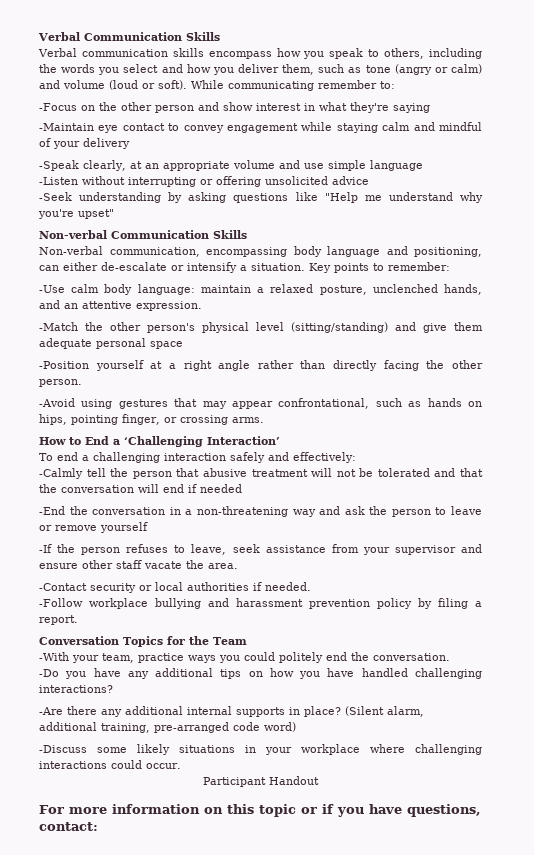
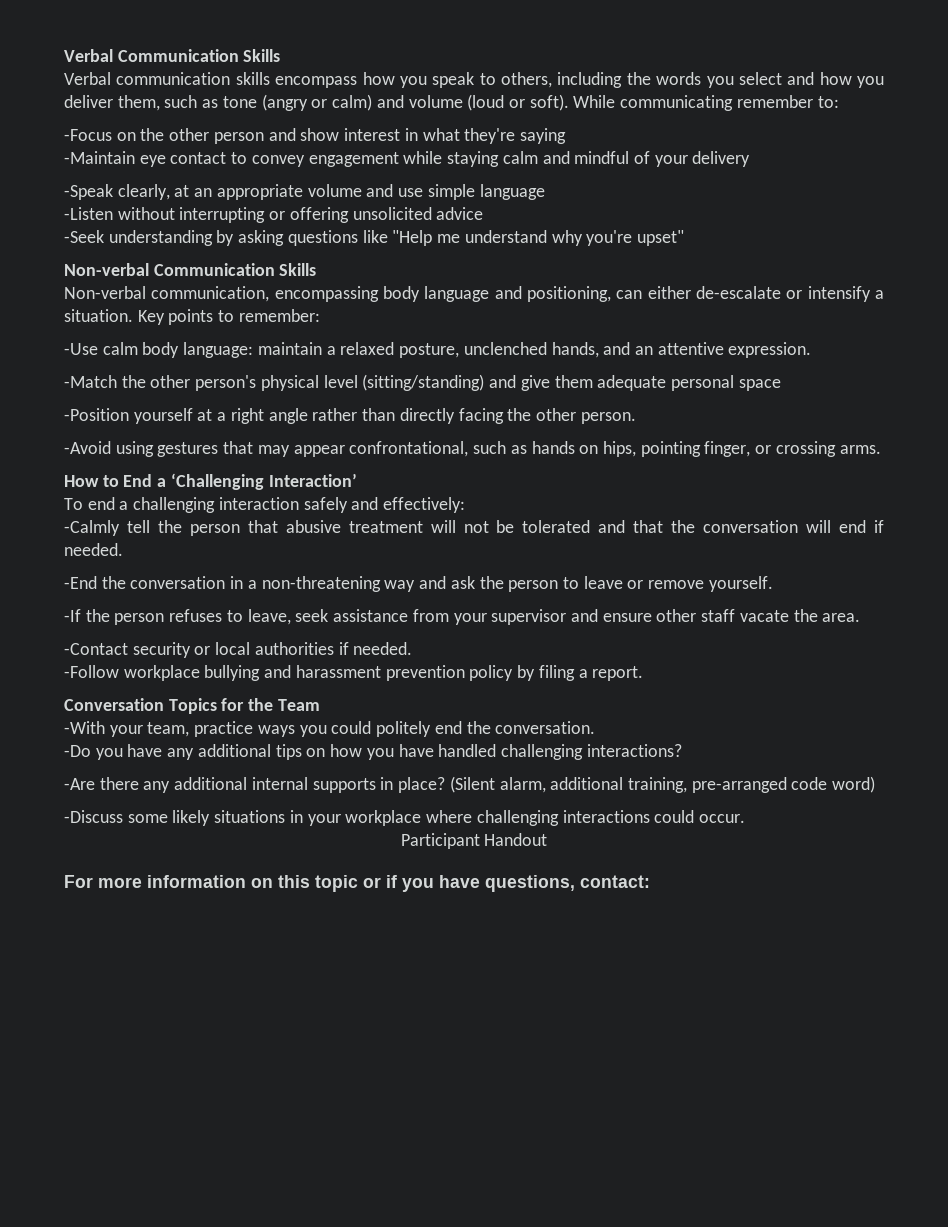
- -Calmly tell the person that abusive treatment will not be tolerated and that the conversation will end if needed
+ -Calmly tell the person that abusive treatment will not be tolerated and that the conversation will end if needed.
- -End the conversation in a non-threatening way and ask the person to leave or remove yourself
+ -End the conversation in a non-threatening way and ask the person to leave or remove yourself.

